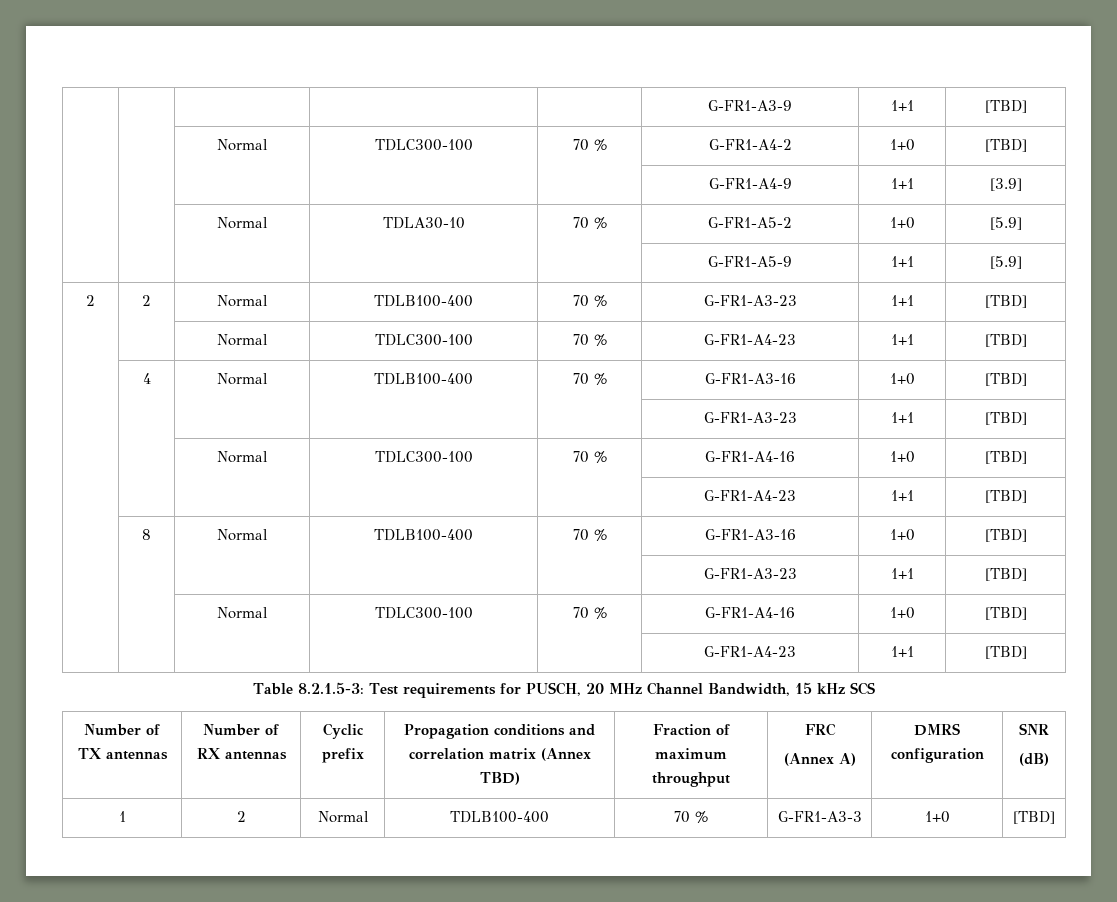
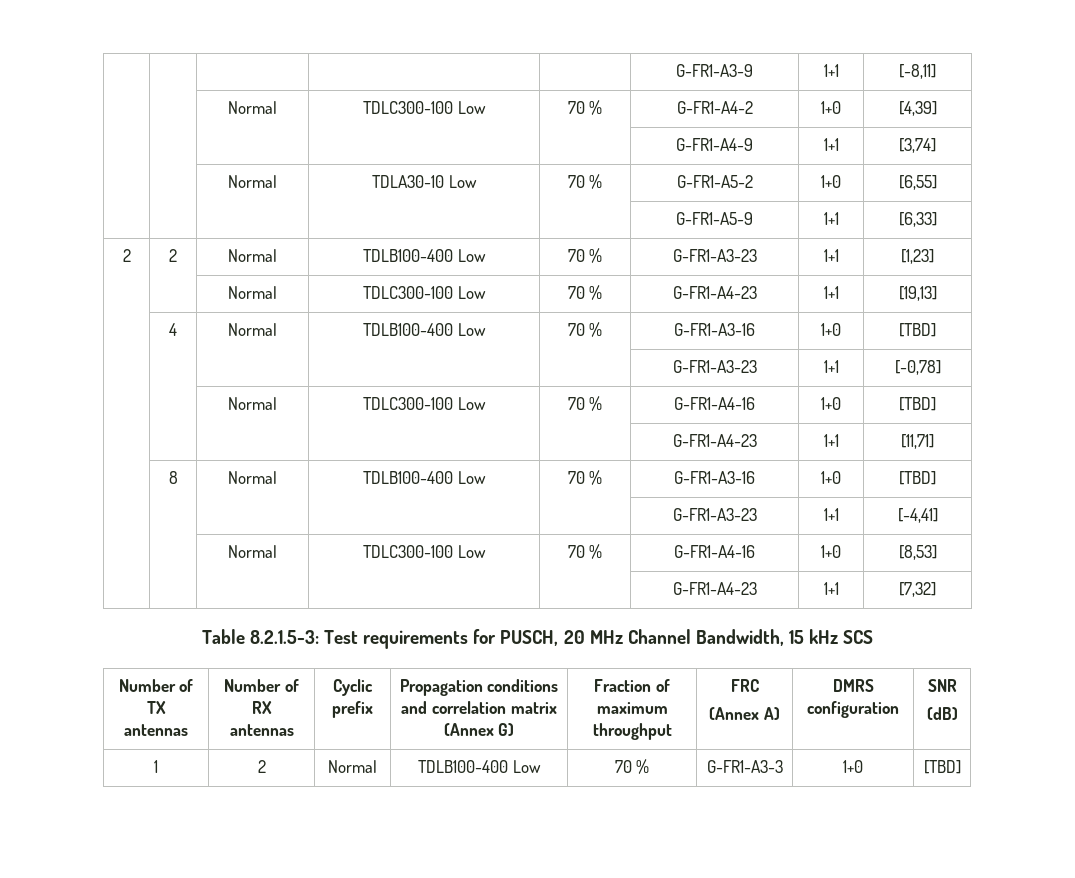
- | | | | | G-FR1-A3-9 | 1+1 | [TBD]
- | | Normal | TDLC300-100 | 70 % | G-FR1-A4-2 | 1+0 | [TBD]
+ | | | | | G-FR1-A3-9 | 1+1 | [-8,11]
+ | | Normal | TDLC300-100 Low | 70 % | G-FR1-A4-2 | 1+0 | [4,39]
- | | | | | G-FR1-A4-9 | 1+1 | [3.9]
+ | | | | | G-FR1-A4-9 | 1+1 | [3,74]
- | | Normal | TDLA30-10 | 70 % | G-FR1-A5-2 | 1+0 | [5.9]
+ | | Normal | TDLA30-10 Low | 70 % | G-FR1-A5-2 | 1+0 | [6,55]
- | | | | | G-FR1-A5-9 | 1+1 | [5.9]
+ | | | | | G-FR1-A5-9 | 1+1 | [6,33]
- 2 | 2 | Normal | TDLB100-400 | 70 % | G-FR1-A3-23 | 1+1 | [TBD]
- | | Normal | TDLC300-100 | 70 % | G-FR1-A4-23 | 1+1 | [TBD]
+ 2 | 2 | Normal | TDLB100-400 Low | 70 % | G-FR1-A3-23 | 1+1 | [1,23]
+ | | Normal | TDLC300-100 Low | 70 % | G-FR1-A4-23 | 1+1 | [19,13]
- | 4 | Normal | TDLB100-400 | 70 % | G-FR1-A3-16 | 1+0 | [TBD]
- | | | | | G-FR1-A3-23 | 1+1 | [TBD]
- | | Normal | TDLC300-100 | 70 % | G-FR1-A4-16 | 1+0 | [TBD]
- | | | | | G-FR1-A4-23 | 1+1 | [TBD]
+ | 4 | Normal | TDLB100-400 Low | 70 % | G-FR1-A3-16 | 1+0 | [TBD]
+ | | | | | G-FR1-A3-23 | 1+1 | [-0,78]
+ | | Normal | TDLC300-100 Low | 70 % | G-FR1-A4-16 | 1+0 | [TBD]
+ | | | | | G-FR1-A4-23 | 1+1 | [11,71]
- | 8 | Normal | TDLB100-400 | 70 % | G-FR1-A3-16 | 1+0 | [TBD]
- | | | | | G-FR1-A3-23 | 1+1 | [TBD]
- | | Normal | TDLC300-100 | 70 % | G-FR1-A4-16 | 1+0 | [TBD]
- | | | | | G-FR1-A4-23 | 1+1 | [TBD]
+ | 8 | Normal | TDLB100-400 Low | 70 % | G-FR1-A3-16 | 1+0 | [TBD]
+ | | | | | G-FR1-A3-23 | 1+1 | [-4,41]
+ | | Normal | TDLC300-100 Low | 70 % | G-FR1-A4-16 | 1+0 | [8,53]
+ | | | | | G-FR1-A4-23 | 1+1 | [7,32]
- Number of TX antennas | Number of RX antennas | Cyclic prefix | Propagation conditions and correlation matrix (Annex TBD) | Fraction of maximum throughput | FRC
+ Number of TX antennas | Number of RX antennas | Cyclic prefix | Propagation conditions and correlation matrix (Annex G) | Fraction of maximum throughput | FRC
- 1 | 2 | Normal | TDLB100-400 | 70 % | G-FR1-A3-3 | 1+0 | [TBD]
+ 1 | 2 | Normal | TDLB100-400 Low | 70 % | G-FR1-A3-3 | 1+0 | [TBD]

